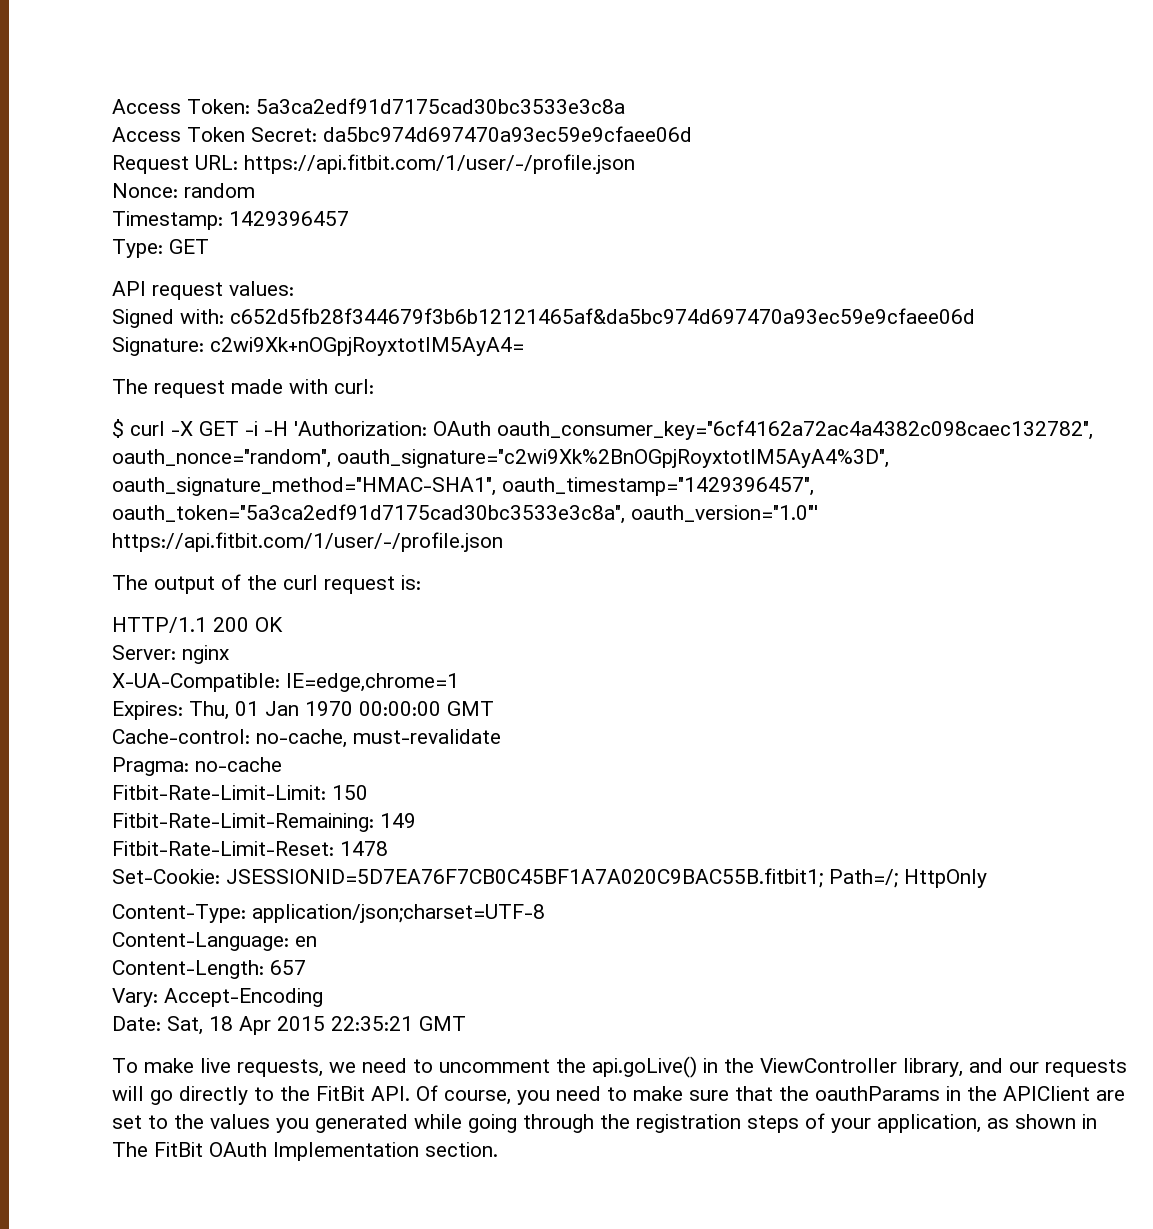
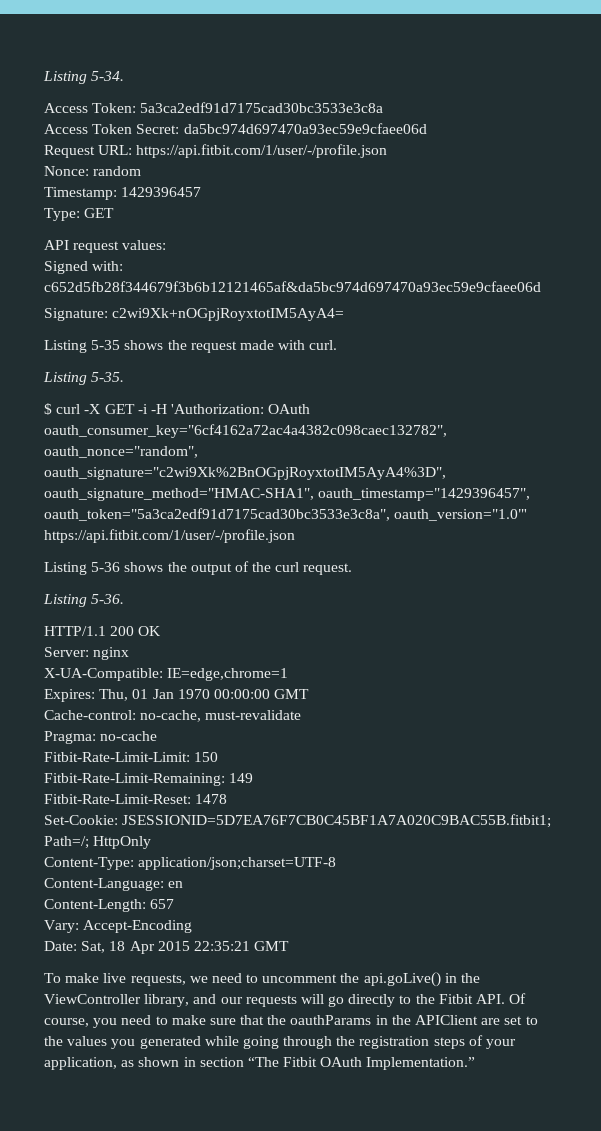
+ Listing 5-34.
- The request made with curl:
+ Listing 5-35 shows the request made with curl.
+ Listing 5-35.
- The output of the curl request is:
+ Listing 5-36 shows the output of the curl request.
+ Listing 5-36.
- To make live requests, we need to uncomment the api.goLive() in the ViewController library, and our requests will go directly to the FitBit API. Of course, you need to make sure that the oauthParams in the APIClient are set to the values you generated while going through the registration steps of your application, as shown in The FitBit OAuth Implementation section.
+ To make live requests, we need to uncomment the api.goLive() in the ViewController library, and our requests will go directly to the Fitbit API. Of course, you need to make sure that the oauthParams in the APIClient are set to the values you generated while going through the registration steps of your application, as shown in section “The Fitbit OAuth Implementation.”

